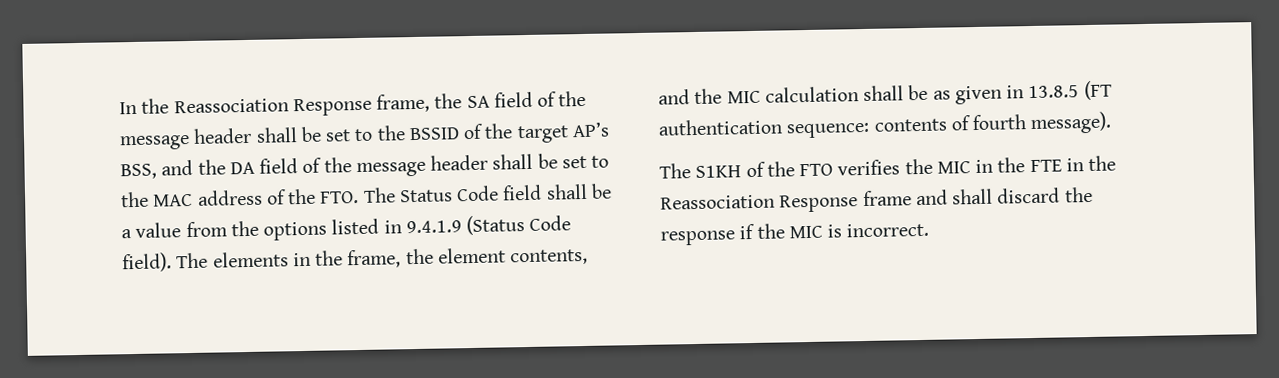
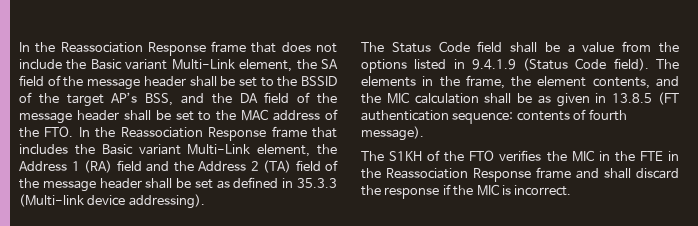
- In the Reassociation Response frame, the SA field of the message header shall be set to the BSSID of the target AP’s BSS, and the DA field of the message header shall be set to the MAC address of the FTO. The Status Code field shall be a value from the options listed in 9.4.1.9 (Status Code field).
+ In the Reassociation Response frame that does not include the Basic variant Multi-Link element, the SA field of the message header shall be set to the BSSID of the target AP’s BSS, and the DA field of the message header shall be set to the MAC address of the FTO. In the Reassociation Response frame that includes the Basic variant Multi-Link element, the Address 1 (RA) field and the Address 2 (TA) field of the message header shall be set as defined in 35.3.3 (Multi-link device addressing).
+ The Status Code field shall be a value from the options listed in 9.4.1.9 (Status Code field).

